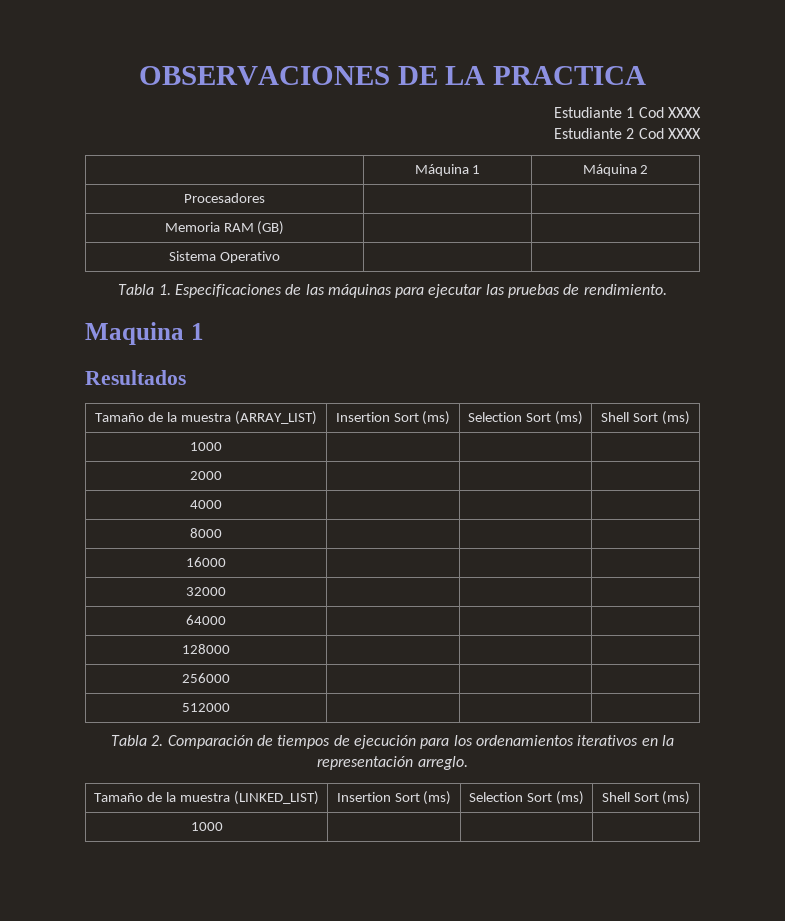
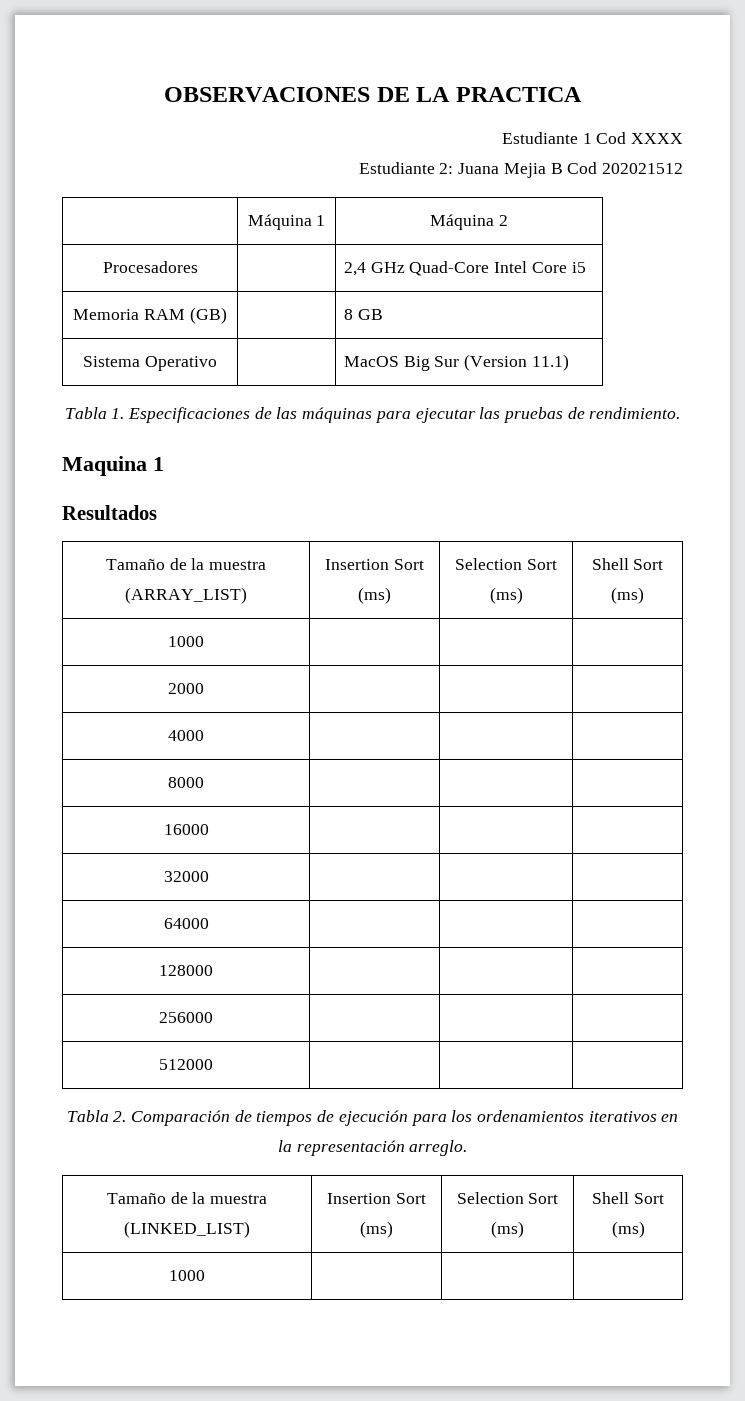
- Estudiante 2 Cod XXXX
+ Estudiante 2: Juana Mejia B Cod 202021512
- Procesadores | |
+ Procesadores | | 2,4 GHz Quad-Core Intel Core i5
- Memoria RAM (GB) | |
+ Memoria RAM (GB) | | 8 GB
- Sistema Operativo | |
+ Sistema Operativo | | MacOS Big Sur (Version 11.1)

